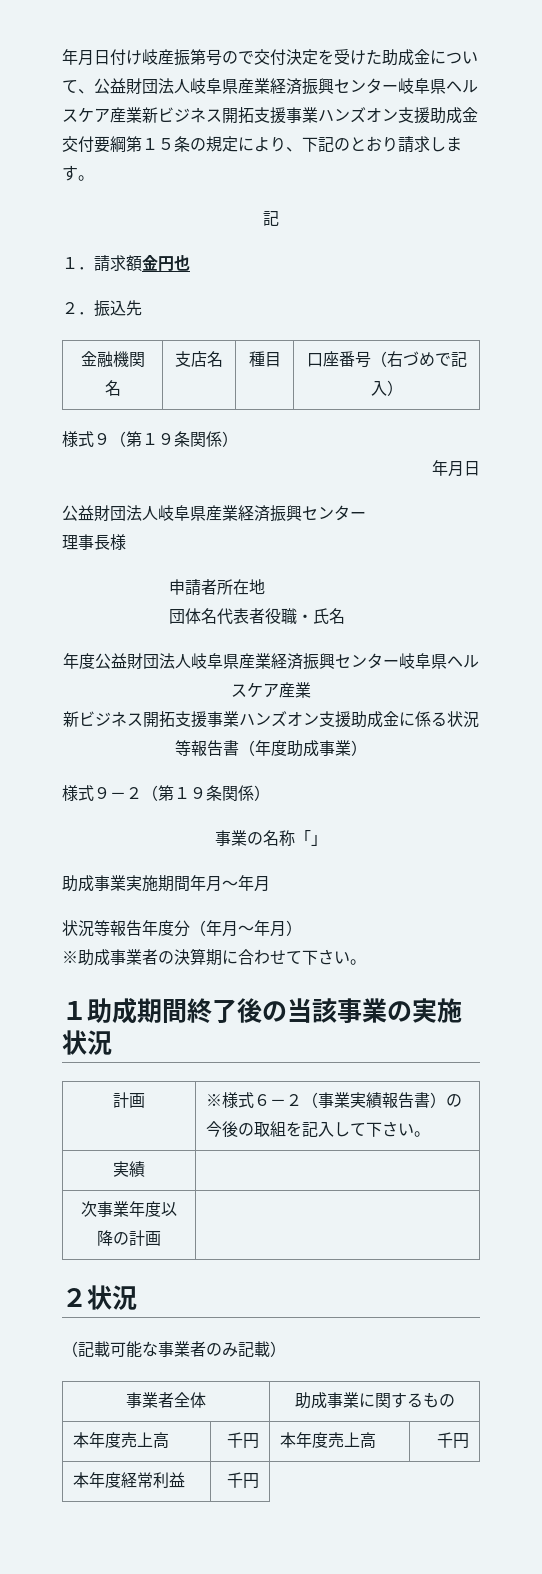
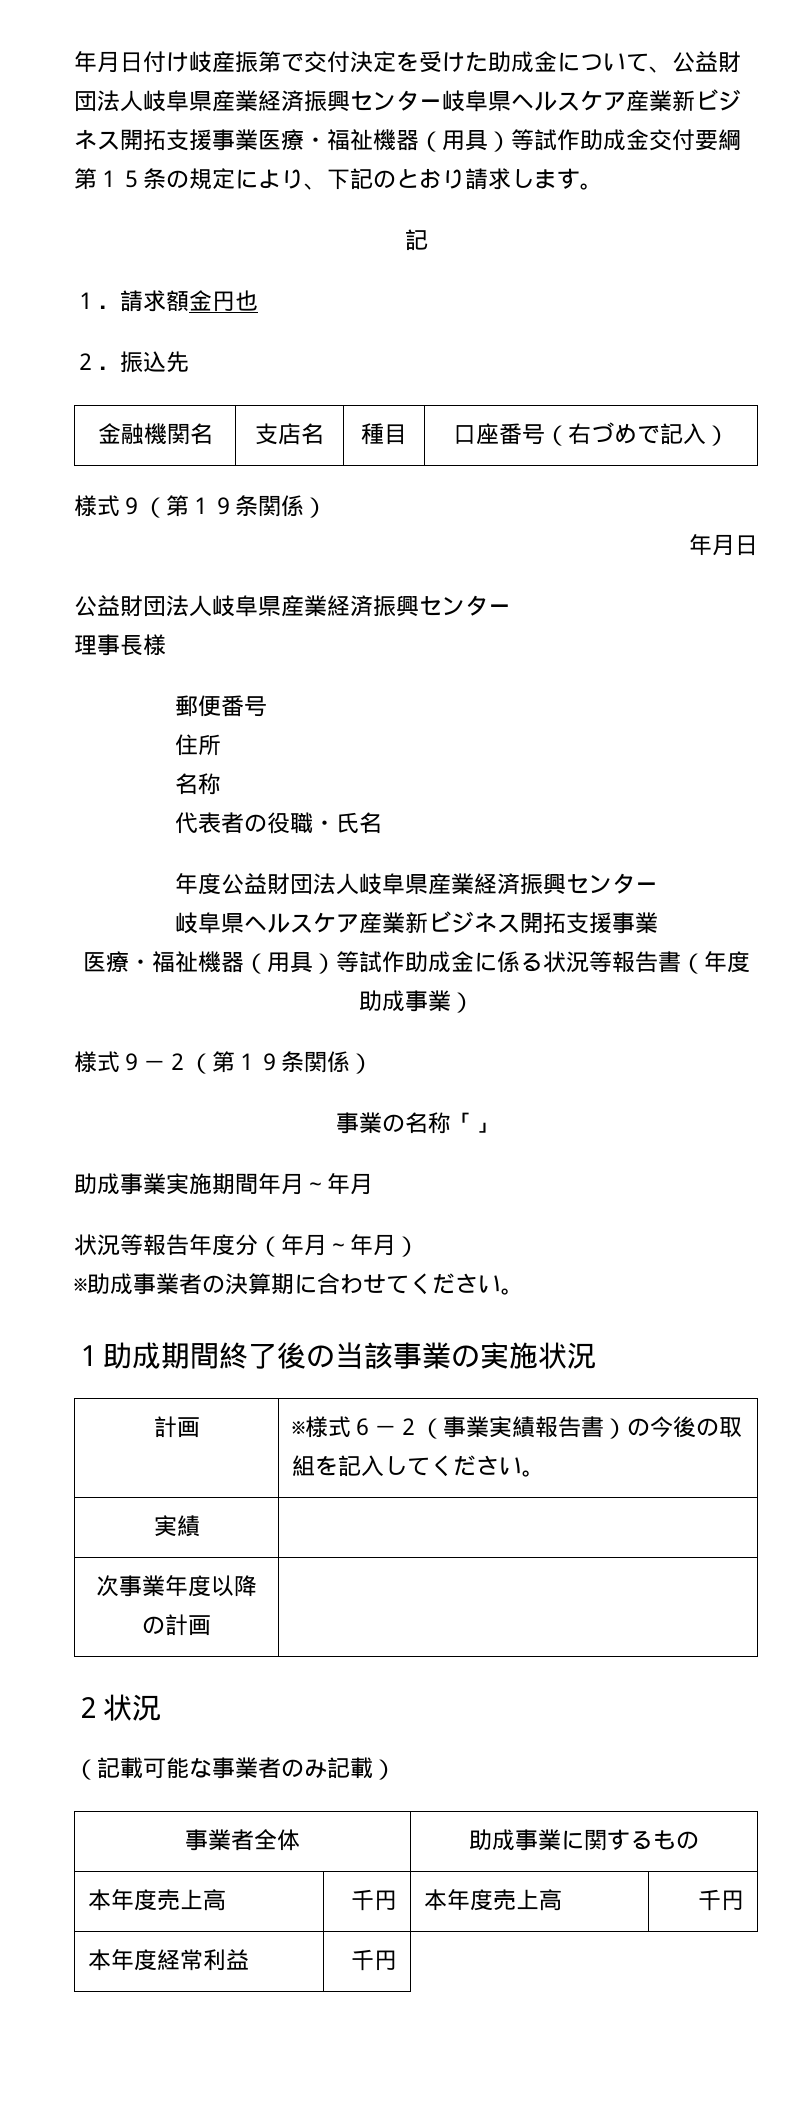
- 年月日付け岐産振第号ので交付決定を受けた助成金について、公益財団法人岐阜県産業経済振興センター岐阜県ヘルスケア産業新ビジネス開拓支援事業ハンズオン支援助成金交付要綱第１５条の規定により、下記のとおり請求します。
+ 年月日付け岐産振第で交付決定を受けた助成金について、公益財団法人岐阜県産業経済振興センター岐阜県ヘルスケア産業新ビジネス開拓支援事業医療・福祉機器（用具）等試作助成金交付要綱第１５条の規定により、下記のとおり請求します。
- 申請者所在地
- 団体名代表者役職・氏名
+ 郵便番号
+ 住所
+ 名称
+ 代表者の役職・氏名
- 年度公益財団法人岐阜県産業経済振興センター岐阜県ヘルスケア産業
- 新ビジネス開拓支援事業ハンズオン支援助成金に係る状況等報告書（年度助成事業）
+ 年度公益財団法人岐阜県産業経済振興センター
+ 岐阜県ヘルスケア産業新ビジネス開拓支援事業
+ 医療・福祉機器（用具）等試作助成金に係る状況等報告書（年度助成事業）
- ※助成事業者の決算期に合わせて下さい。
+ ※助成事業者の決算期に合わせてください。
- 計画 | ※様式６－２（事業実績報告書）の今後の取組を記入して下さい。
+ 計画 | ※様式６－２（事業実績報告書）の今後の取組を記入してください。

